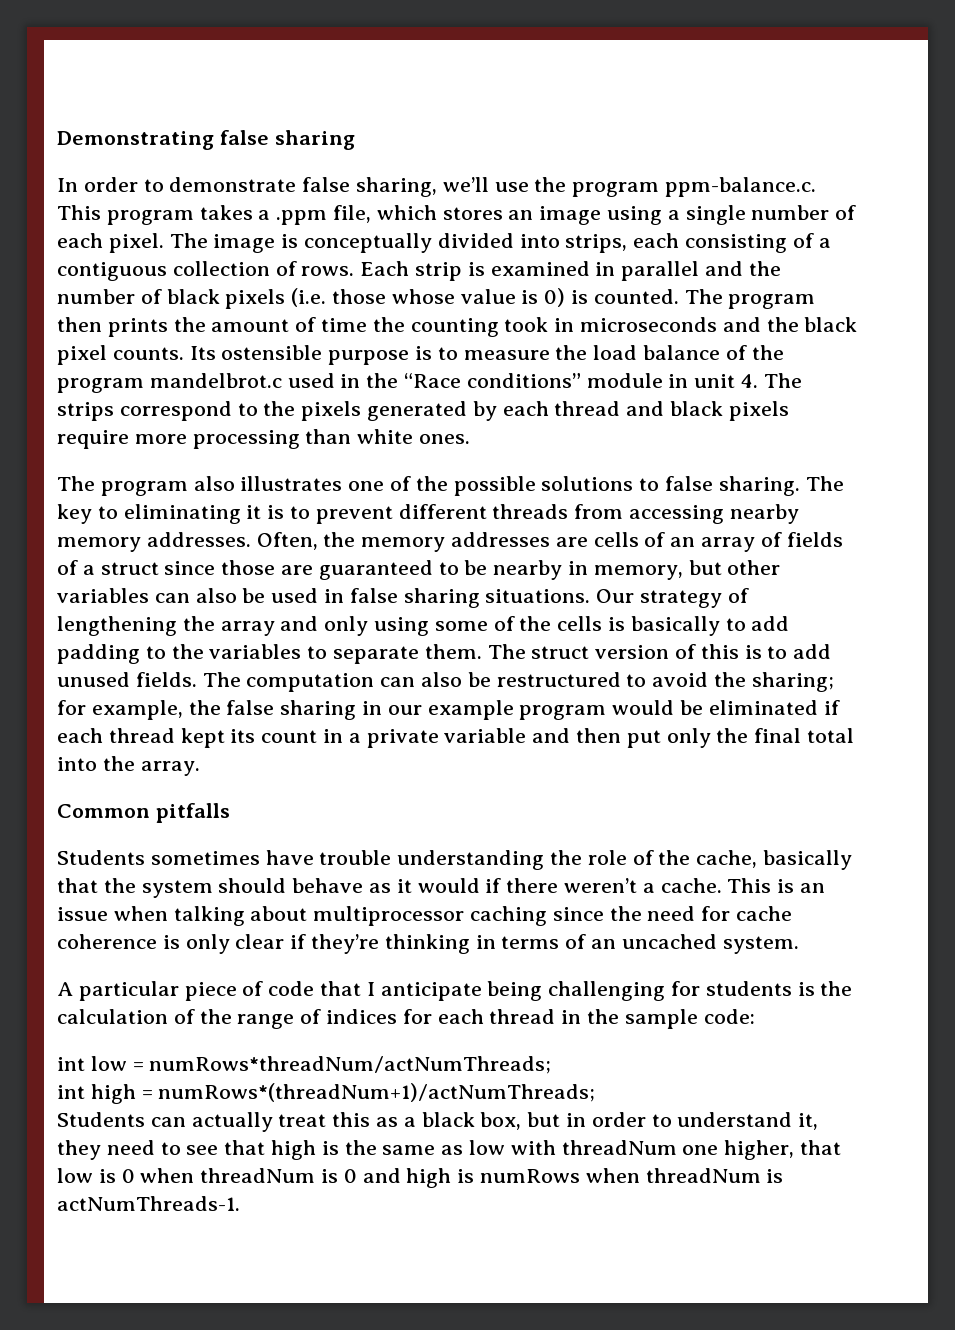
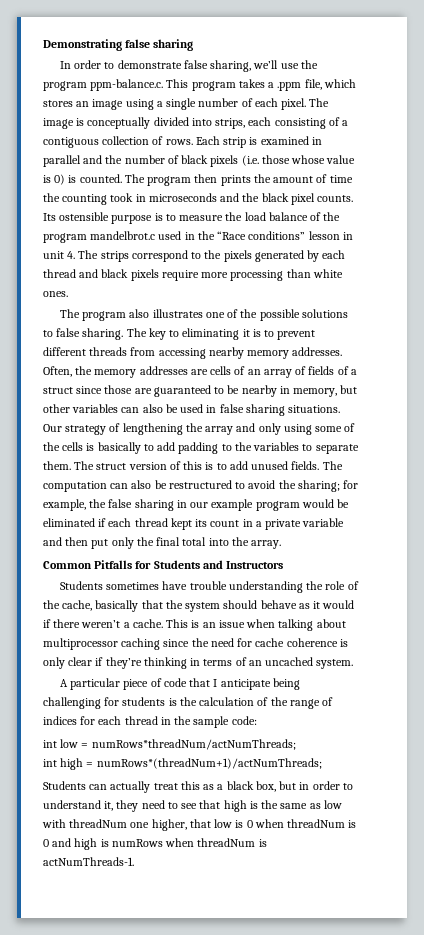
- Its ostensible purpose is to measure the load balance of the program mandelbrot.c used in the “Race conditions” module in unit 4. The strips correspond to the pixels generated by each thread and black pixels require more processing than white ones.
+ Its ostensible purpose is to measure the load balance of the program mandelbrot.c used in the “Race conditions” lesson in unit 4. The strips correspond to the pixels generated by each thread and black pixels require more processing than white ones.
- Common pitfalls
+ Common Pitfalls for Students and Instructors

